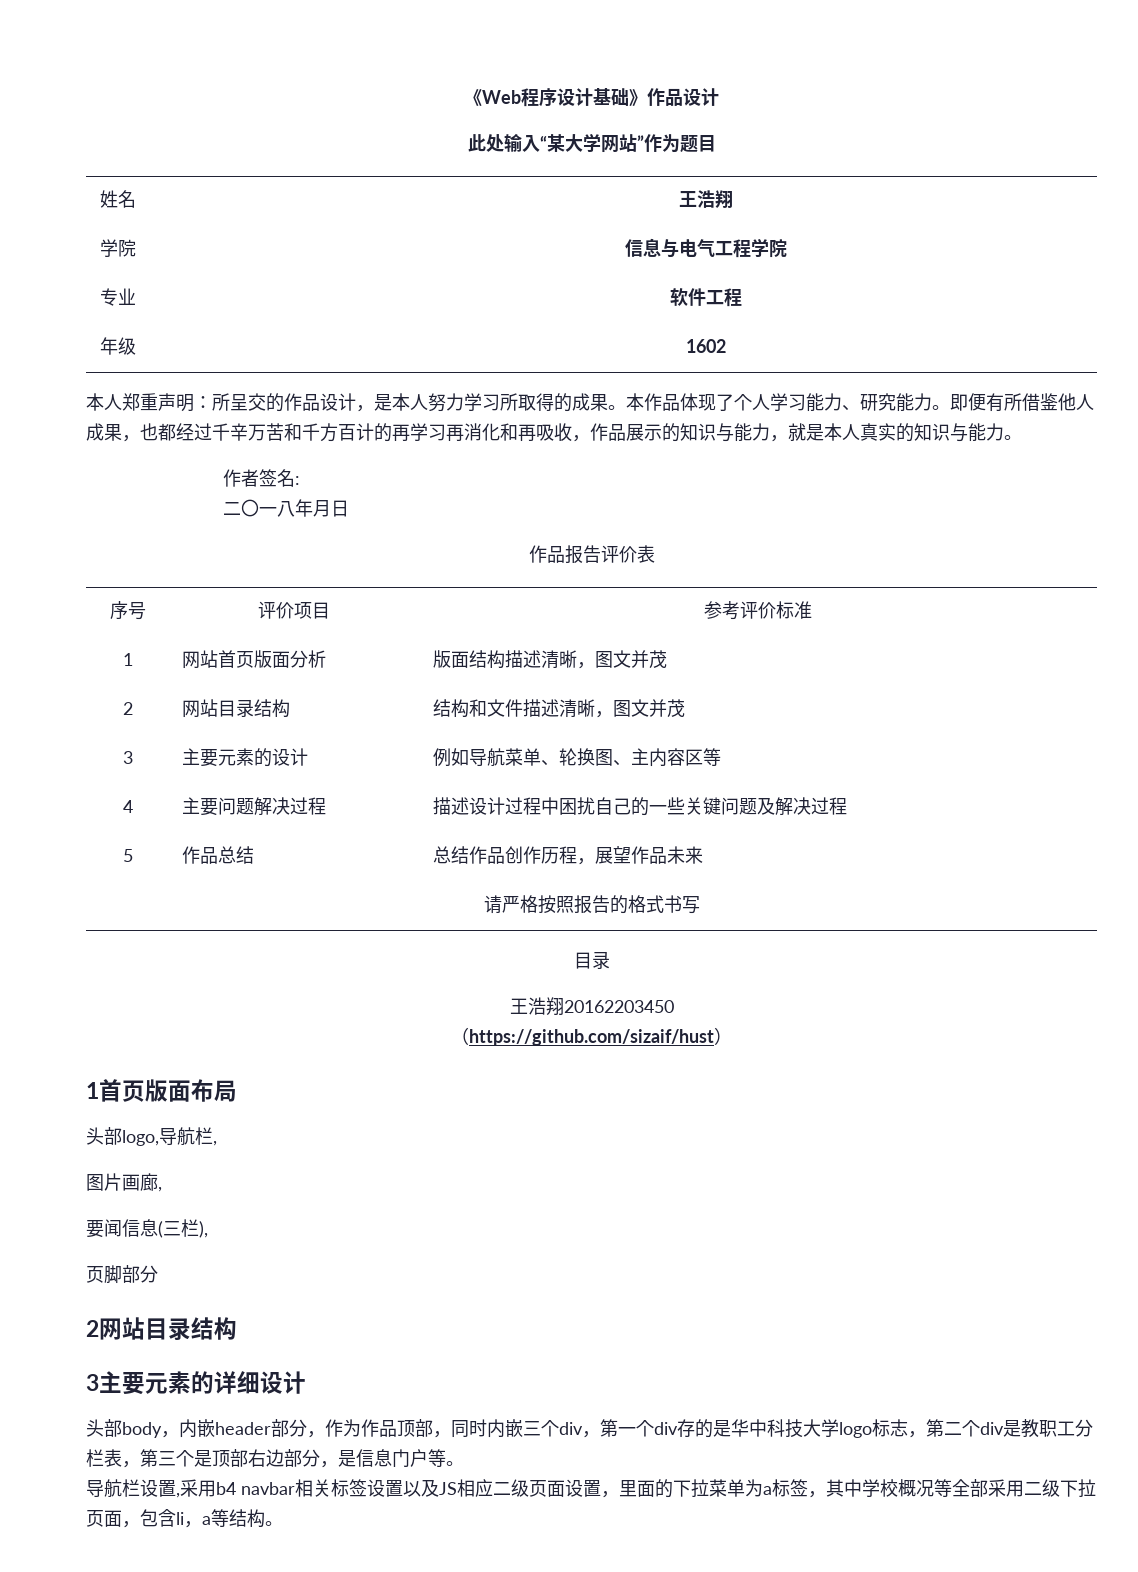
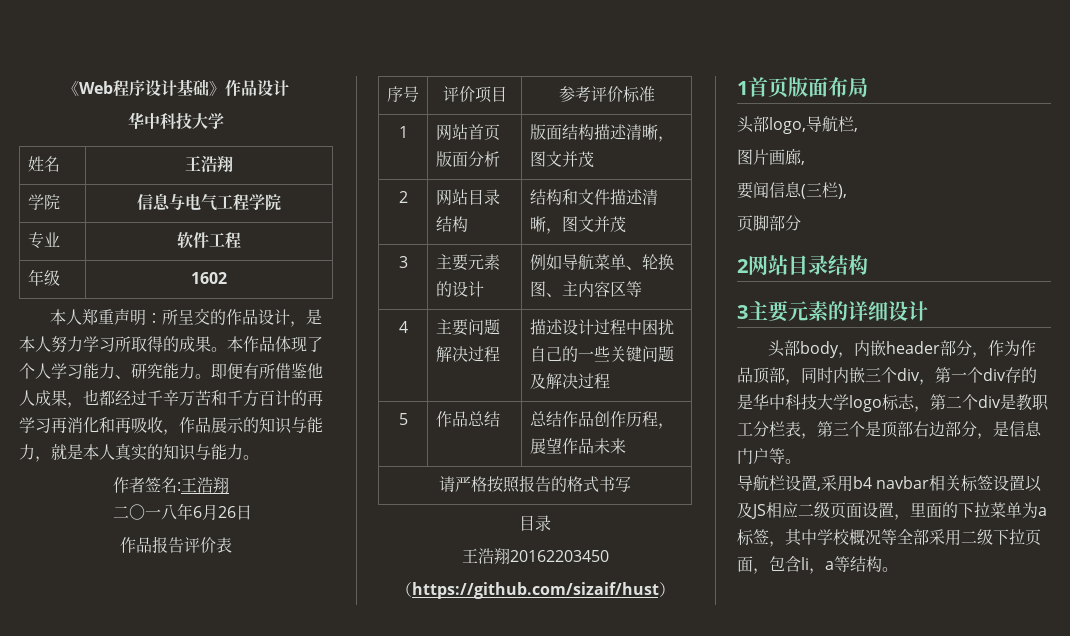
  《Web程序设计基础》作品设计
- 此处输入“某大学网站”作为题目
+ 华中科技大学
- 作者签名:
+ 作者签名:王浩翔
- 二〇一八年月日
+ 二〇一八年6月26日

